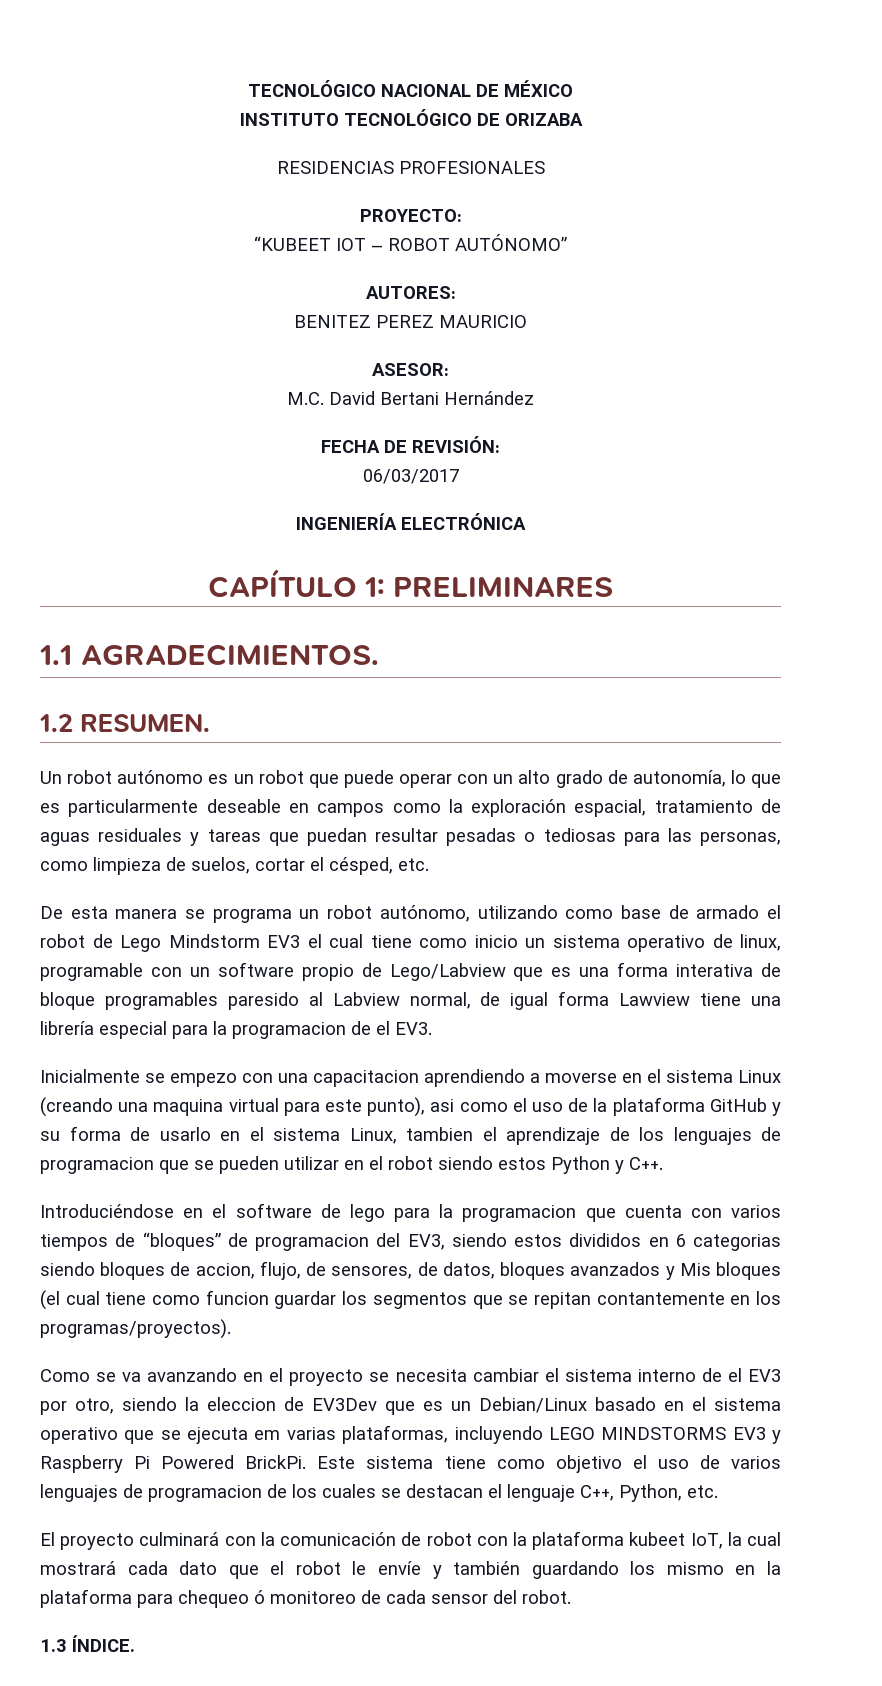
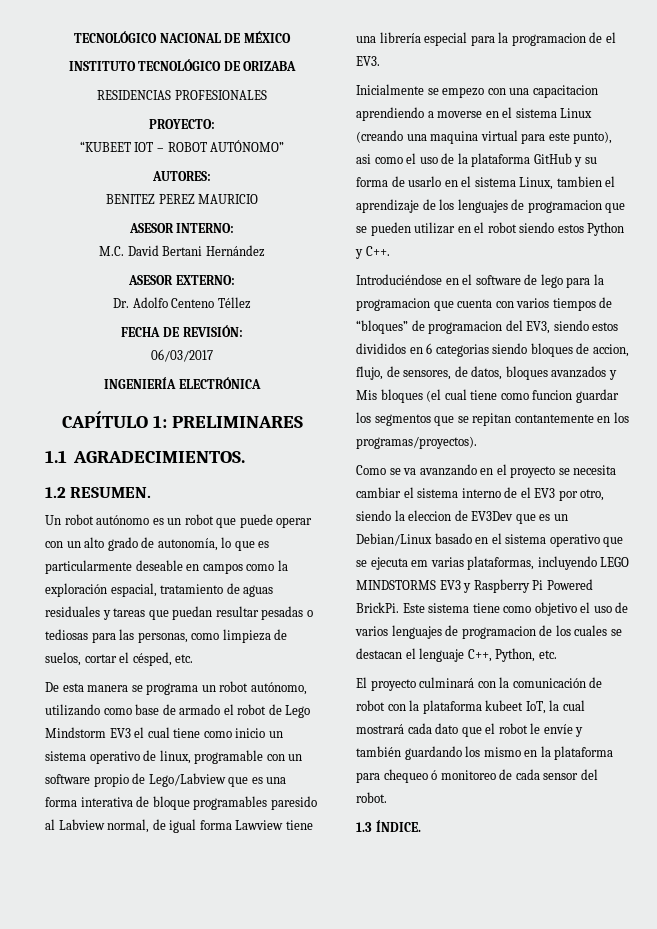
- ASESOR:
+ ASESOR INTERNO:
+ ASESOR EXTERNO:
+ Dr. Adolfo Centeno Téllez

